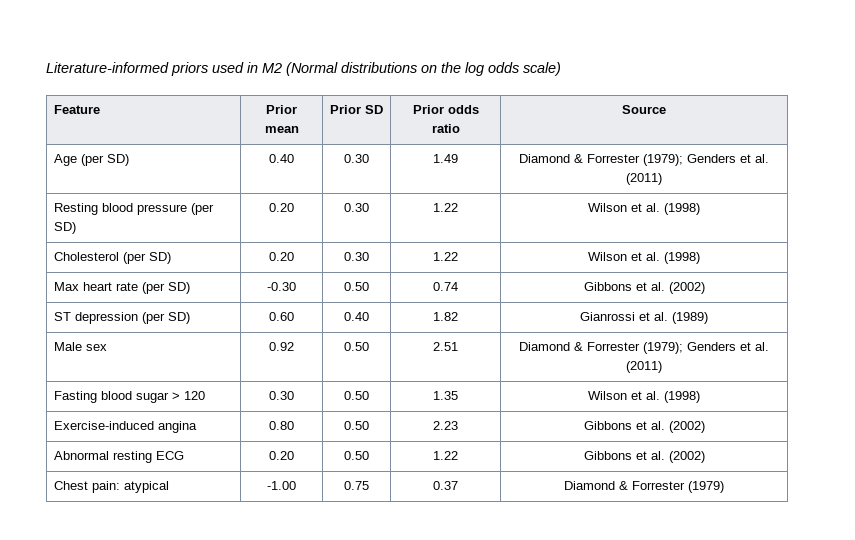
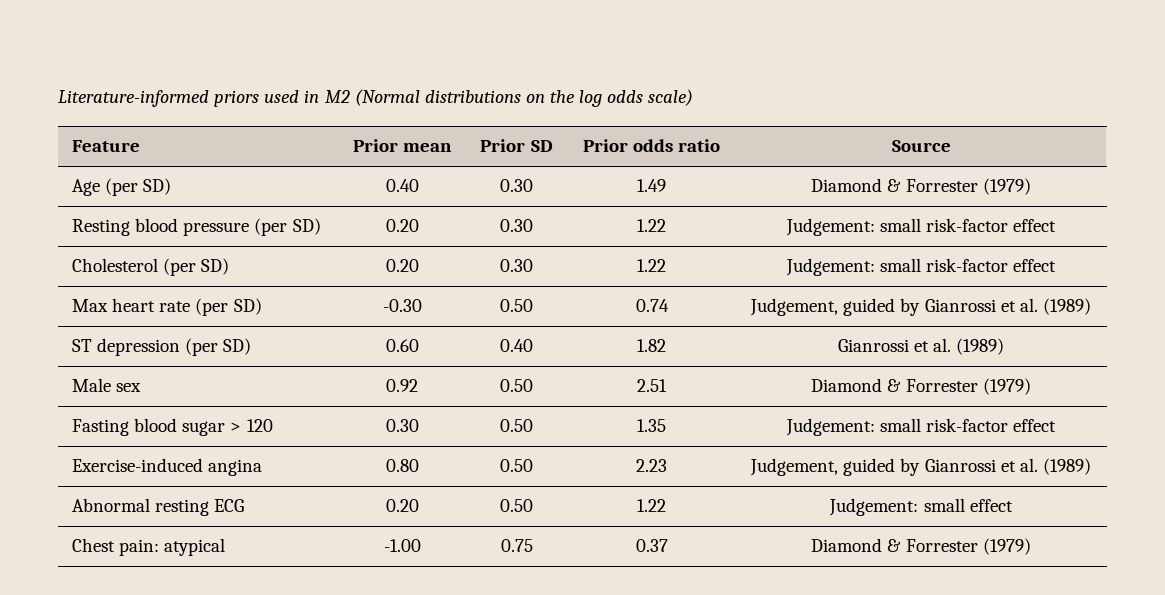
- Age (per SD) | 0.40 | 0.30 | 1.49 | Diamond & Forrester (1979); Genders et al. (2011)
+ Age (per SD) | 0.40 | 0.30 | 1.49 | Diamond & Forrester (1979)
- Resting blood pressure (per SD) | 0.20 | 0.30 | 1.22 | Wilson et al. (1998)
+ Resting blood pressure (per SD) | 0.20 | 0.30 | 1.22 | Judgement: small risk-factor effect
- Cholesterol (per SD) | 0.20 | 0.30 | 1.22 | Wilson et al. (1998)
+ Cholesterol (per SD) | 0.20 | 0.30 | 1.22 | Judgement: small risk-factor effect
- Max heart rate (per SD) | -0.30 | 0.50 | 0.74 | Gibbons et al. (2002)
+ Max heart rate (per SD) | -0.30 | 0.50 | 0.74 | Judgement, guided by Gianrossi et al. (1989)
- Male sex | 0.92 | 0.50 | 2.51 | Diamond & Forrester (1979); Genders et al. (2011)
+ Male sex | 0.92 | 0.50 | 2.51 | Diamond & Forrester (1979)
- Fasting blood sugar > 120 | 0.30 | 0.50 | 1.35 | Wilson et al. (1998)
+ Fasting blood sugar > 120 | 0.30 | 0.50 | 1.35 | Judgement: small risk-factor effect
- Exercise-induced angina | 0.80 | 0.50 | 2.23 | Gibbons et al. (2002)
+ Exercise-induced angina | 0.80 | 0.50 | 2.23 | Judgement, guided by Gianrossi et al. (1989)
- Abnormal resting ECG | 0.20 | 0.50 | 1.22 | Gibbons et al. (2002)
+ Abnormal resting ECG | 0.20 | 0.50 | 1.22 | Judgement: small effect

